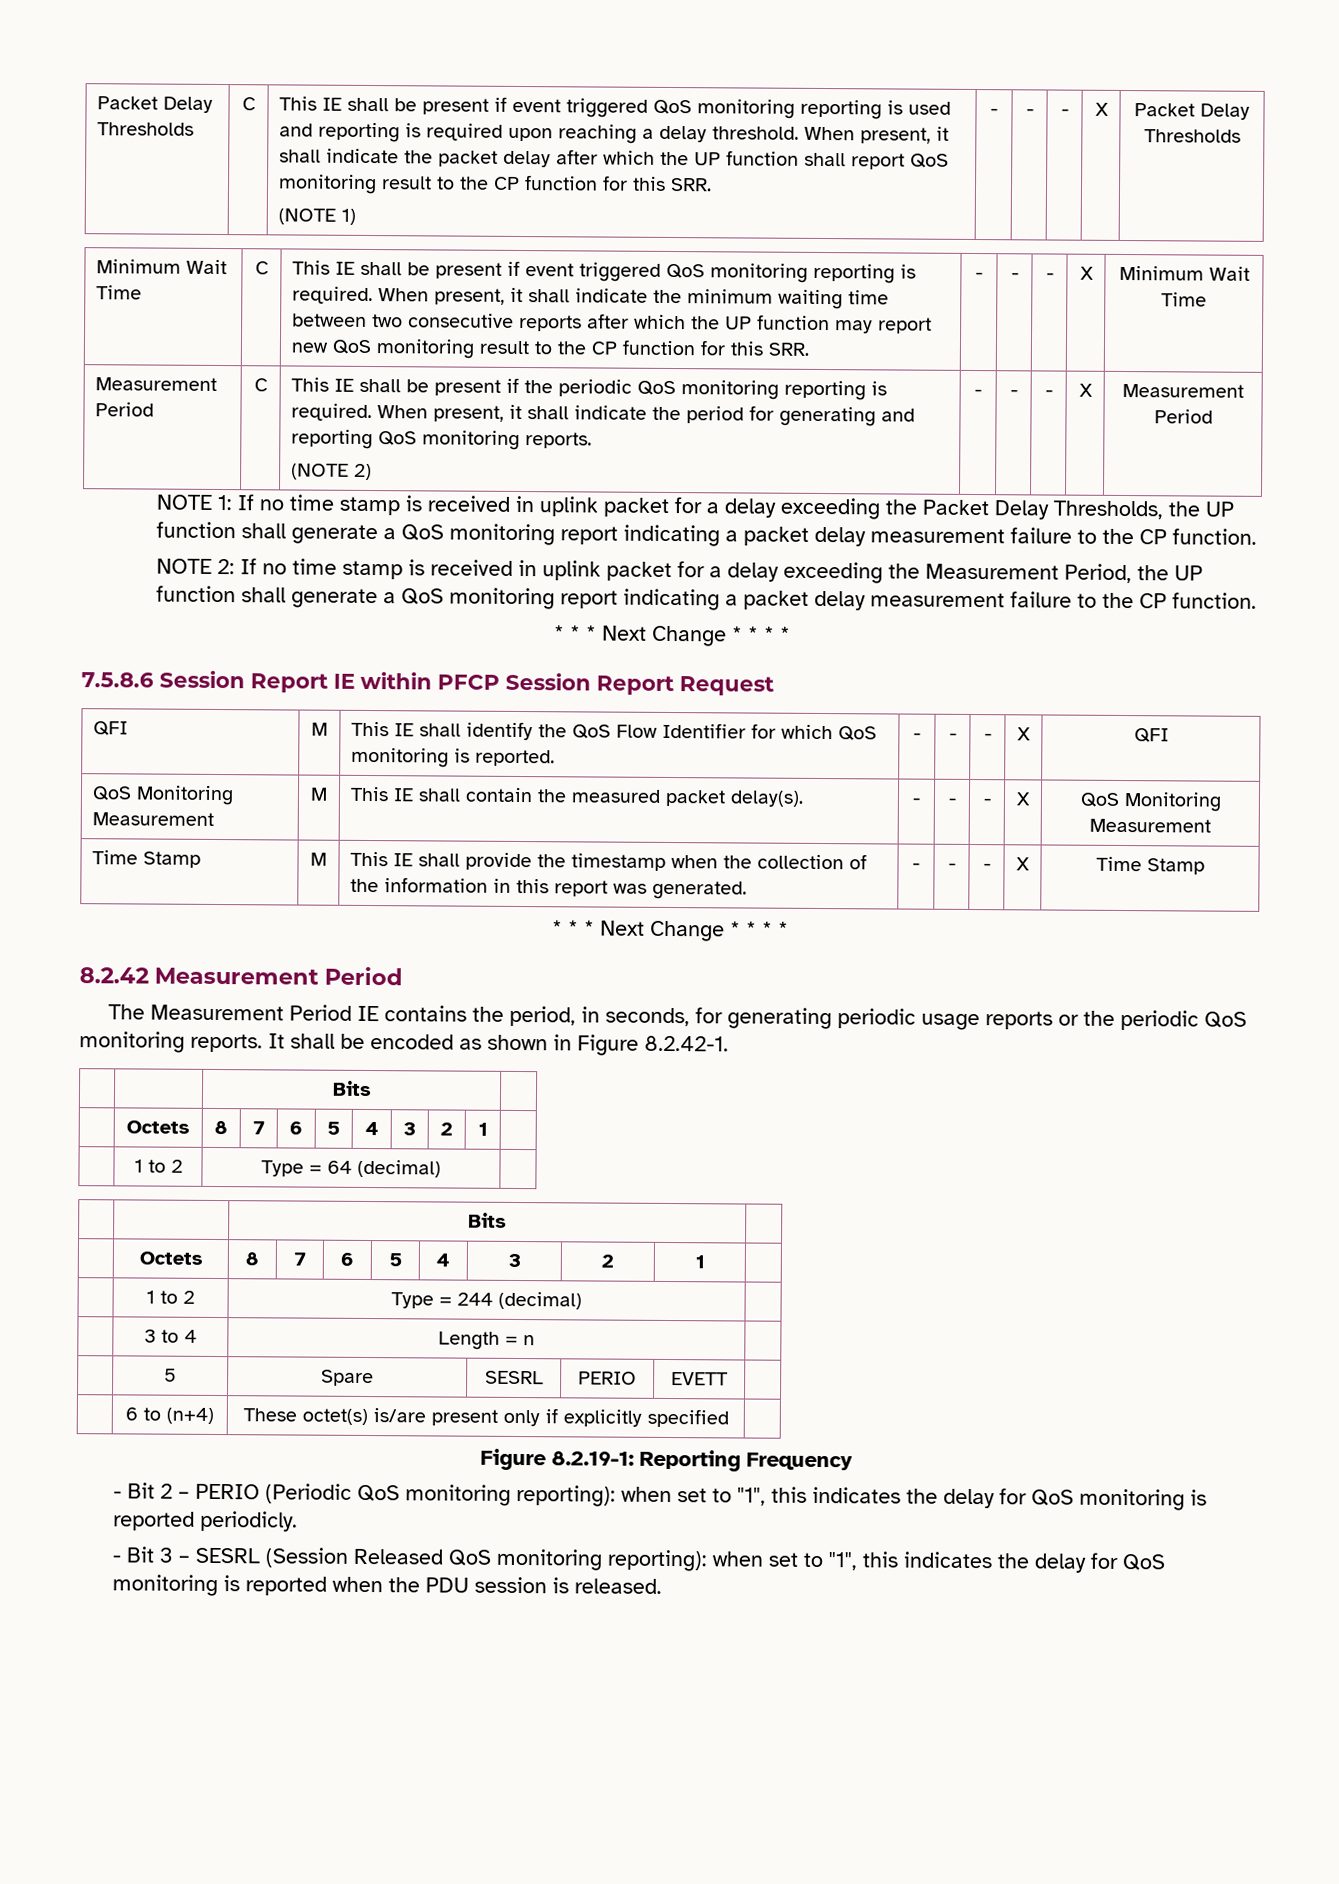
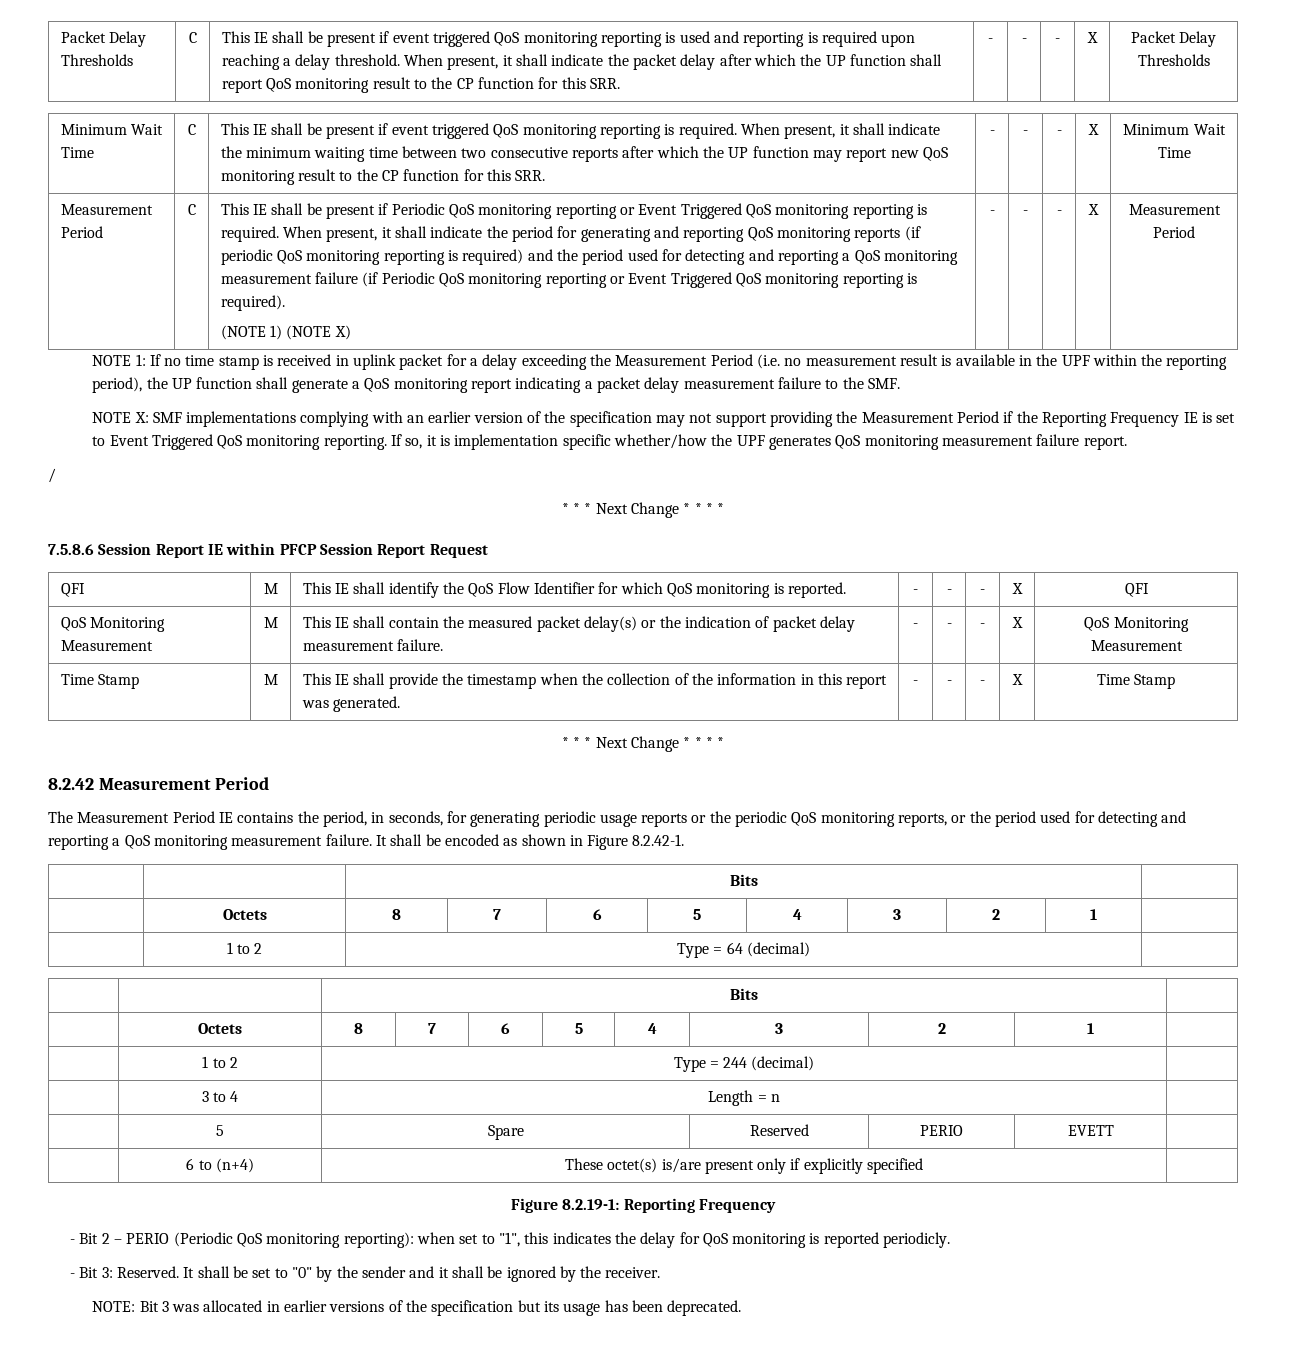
- (NOTE 1)
- This IE shall be present if the periodic QoS monitoring reporting is required.
+ This IE shall be present if Periodic QoS monitoring reporting or Event Triggered QoS monitoring reporting is required.
- When present, it shall indicate the period for generating and reporting QoS monitoring reports.
- (NOTE 2)
+ When present, it shall indicate the period for generating and reporting QoS monitoring reports (if periodic QoS monitoring reporting is required) and the period used for detecting and reporting a QoS monitoring measurement failure (if Periodic QoS monitoring reporting or Event Triggered QoS monitoring reporting is required).
+ (NOTE 1) (NOTE X)
- NOTE 1: If no time stamp is received in uplink packet for a delay exceeding the Packet Delay Thresholds, the UP function shall generate a QoS monitoring report indicating a packet delay measurement failure to the CP function.
- NOTE 2: If no time stamp is received in uplink packet for a delay exceeding the Measurement Period, the UP function shall generate a QoS monitoring report indicating a packet delay measurement failure to the CP function.
+ NOTE 1: If no time stamp is received in uplink packet for a delay exceeding the Measurement Period (i.e. no measurement result is available in the UPF within the reporting period), the UP function shall generate a QoS monitoring report indicating a packet delay measurement failure to the SMF.
+ NOTE X: SMF implementations complying with an earlier version of the specification may not support providing the Measurement Period if the Reporting Frequency IE is set to Event Triggered QoS monitoring reporting. If so, it is implementation specific whether/how the UPF generates QoS monitoring measurement failure report.
+ /
- QoS Monitoring Measurement | M | This IE shall contain the measured packet delay(s). | - | - | - | X | QoS Monitoring Measurement
+ QoS Monitoring Measurement | M | This IE shall contain the measured packet delay(s) or the indication of packet delay measurement failure. | - | - | - | X | QoS Monitoring Measurement
- The Measurement Period IE contains the period, in seconds, for generating periodic usage reports or the periodic QoS monitoring reports.
+ The Measurement Period IE contains the period, in seconds, for generating periodic usage reports or the periodic QoS monitoring reports, or the period used for detecting and reporting a QoS monitoring measurement failure.
- | 5 | Spare | SESRL | PERIO | EVETT |
+ | 5 | Spare | Reserved | PERIO | EVETT |
- - Bit 3 – SESRL (Session Released QoS monitoring reporting): when set to "1", this indicates the delay for QoS monitoring is reported when the PDU session is released.
+ - Bit 3: Reserved. It shall be set to "0" by the sender and it shall be ignored by the receiver.
+ NOTE: Bit 3 was allocated in earlier versions of the specification but its usage has been deprecated.

